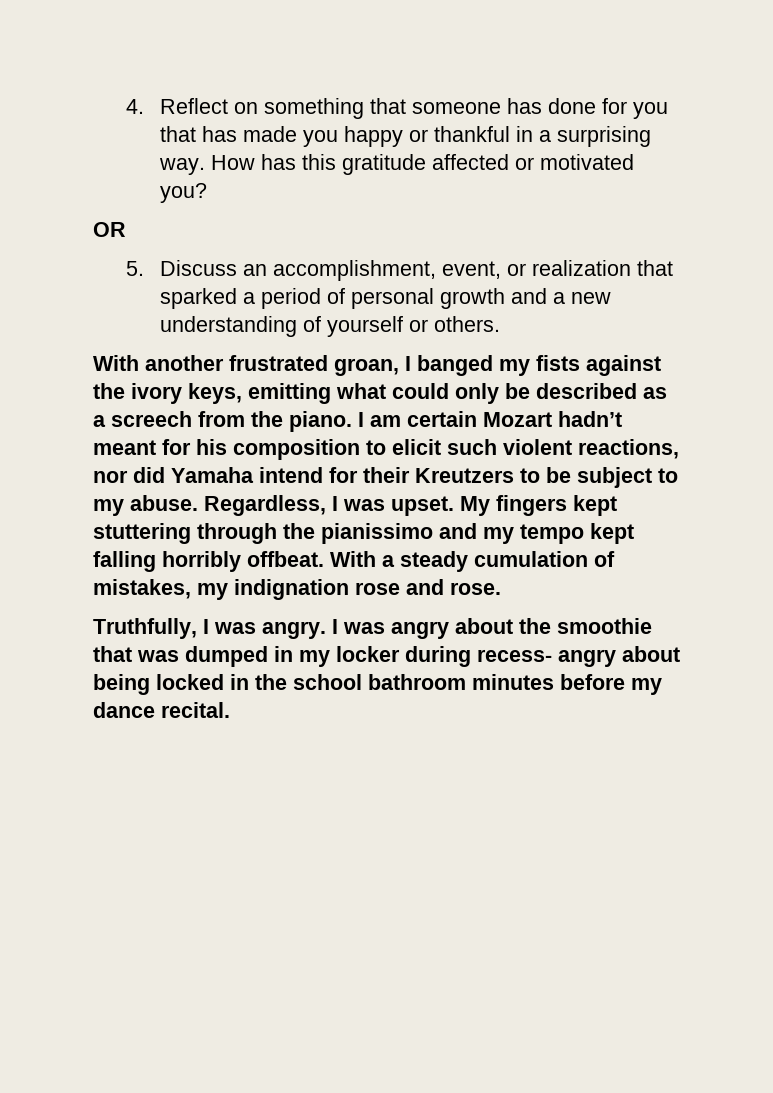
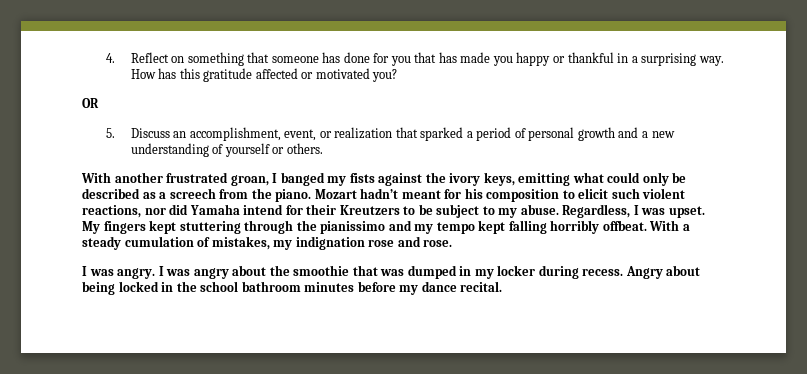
- I am certain Mozart hadn’t meant for his composition to elicit such violent reactions, nor did Yamaha intend for their Kreutzers to be subject to my abuse.
+ Mozart hadn’t meant for his composition to elicit such violent reactions, nor did Yamaha intend for their Kreutzers to be subject to my abuse.
- Truthfully, I was angry.
+ I was angry.
- I was angry about the smoothie that was dumped in my locker during recess- angry about being locked in the school bathroom minutes before my dance recital.
+ I was angry about the smoothie that was dumped in my locker during recess. Angry about being locked in the school bathroom minutes before my dance recital.

